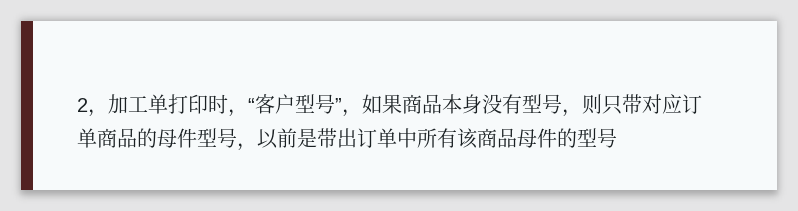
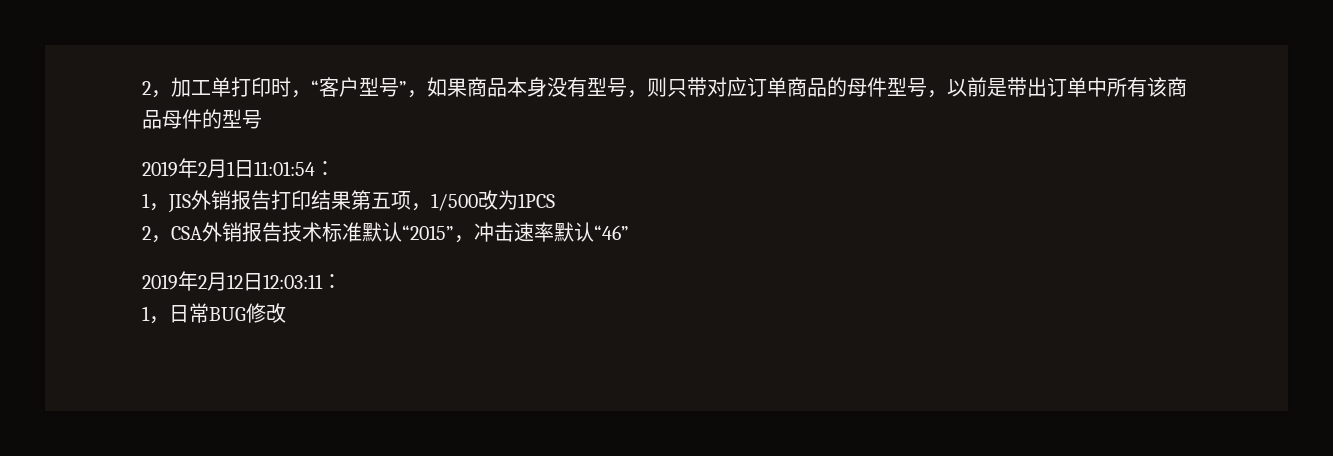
+ 2019年2月1日11:01:54：
+ 1，JIS外销报告打印结果第五项，1/500改为1PCS
+ 2，CSA外销报告技术标准默认“2015”，冲击速率默认“46”
+ 2019年2月12日12:03:11：
+ 1，日常BUG修改

